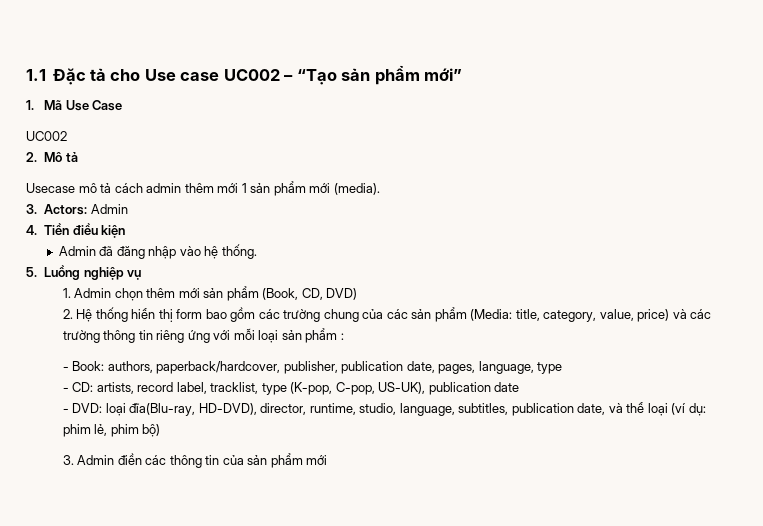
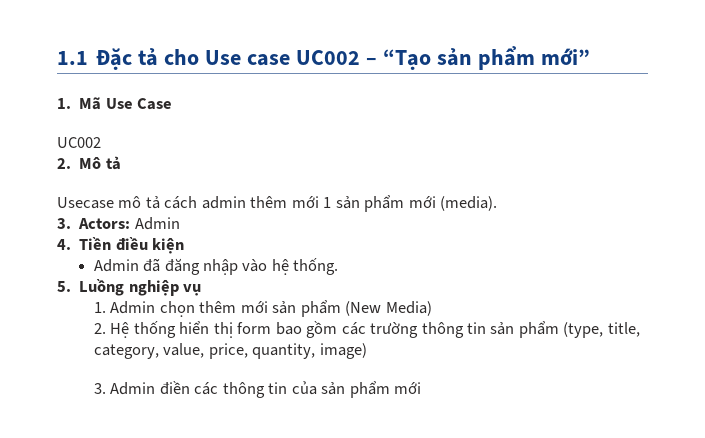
- 1. Admin chọn thêm mới sản phẩm (Book, CD, DVD)
+ 1. Admin chọn thêm mới sản phẩm (New Media)
- 2. Hệ thống hiển thị form bao gồm các trường chung của các sản phẩm (Media: title, category, value, price) và các trường thông tin riêng ứng với mỗi loại sản phẩm :
- - Book: authors, paperback/hardcover, publisher, publication date, pages, language, type
- - CD: artists, record label, tracklist, type (K-pop, C-pop, US-UK), publication date
- - DVD: loại đĩa(Blu-ray, HD-DVD), director, runtime, studio, language, subtitles, publication date, và thể loại (ví dụ: phim lẻ, phim bộ)
+ 2. Hệ thống hiển thị form bao gồm các trường thông tin sản phẩm (type, title, category, value, price, quantity, image)

